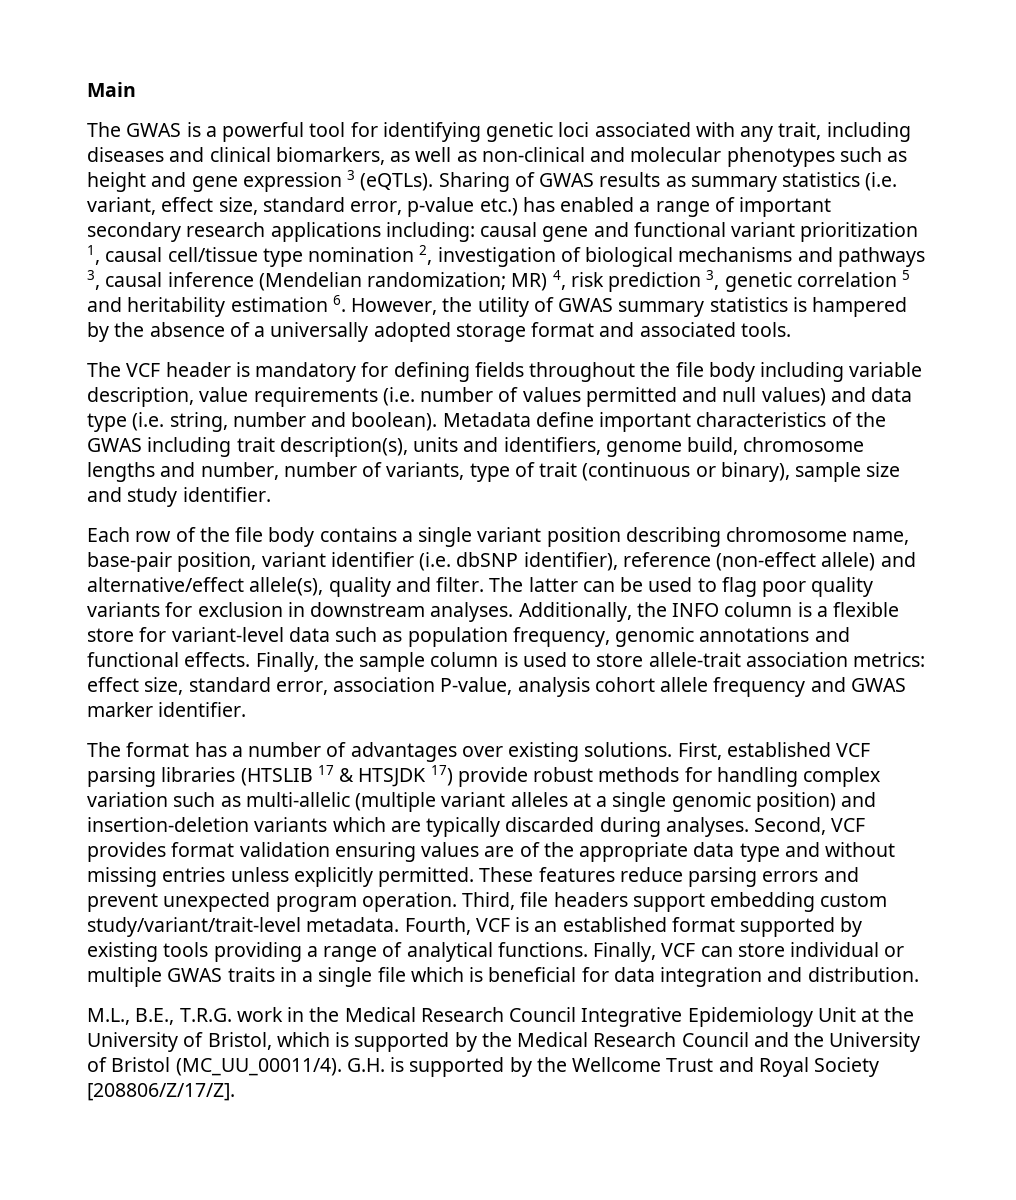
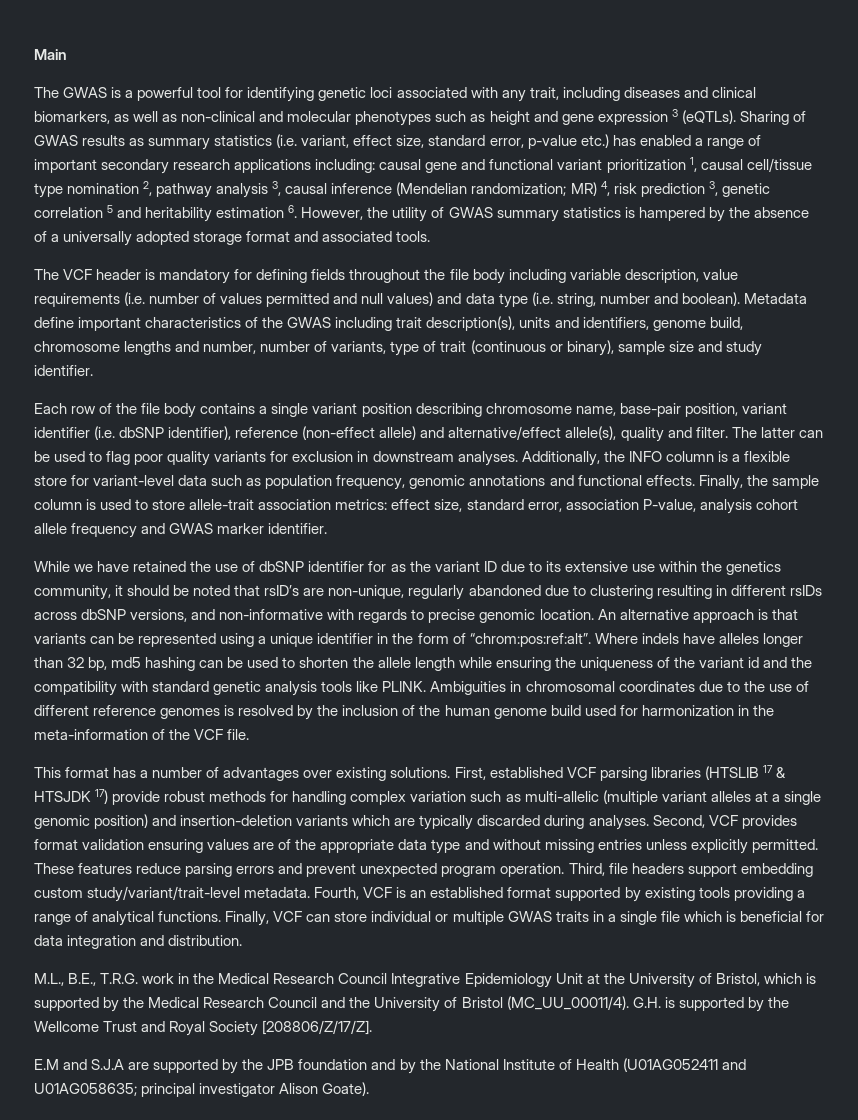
- causal gene and functional variant prioritization 1, causal cell/tissue type nomination 2, investigation of biological mechanisms and pathways 3, causal inference (Mendelian randomization;
+ causal gene and functional variant prioritization 1, causal cell/tissue type nomination 2, pathway analysis 3, causal inference (Mendelian randomization;
- The format has a number of advantages over existing solutions.
+ While we have retained the use of dbSNP identifier for as the variant ID due to its extensive use within the genetics community, it should be noted that rsID’s are non-unique, regularly abandoned due to clustering resulting in different rsIDs across dbSNP versions, and non-informative with regards to precise genomic location. An alternative approach is that variants can be represented using a unique identifier in the form of “chrom:pos:ref:alt”. Where indels have alleles longer than 32 bp, md5 hashing can be used to shorten the allele length while ensuring the uniqueness of the variant id and the compatibility with standard genetic analysis tools like PLINK. Ambiguities in chromosomal coordinates due to the use of different reference genomes is resolved by the inclusion of the human genome build used for harmonization in the meta-information of the VCF file.
+ This format has a number of advantages over existing solutions.
+ E.M and S.J.A are supported by the JPB foundation and by the National Institute of Health (U01AG052411 and U01AG058635; principal investigator Alison Goate).

